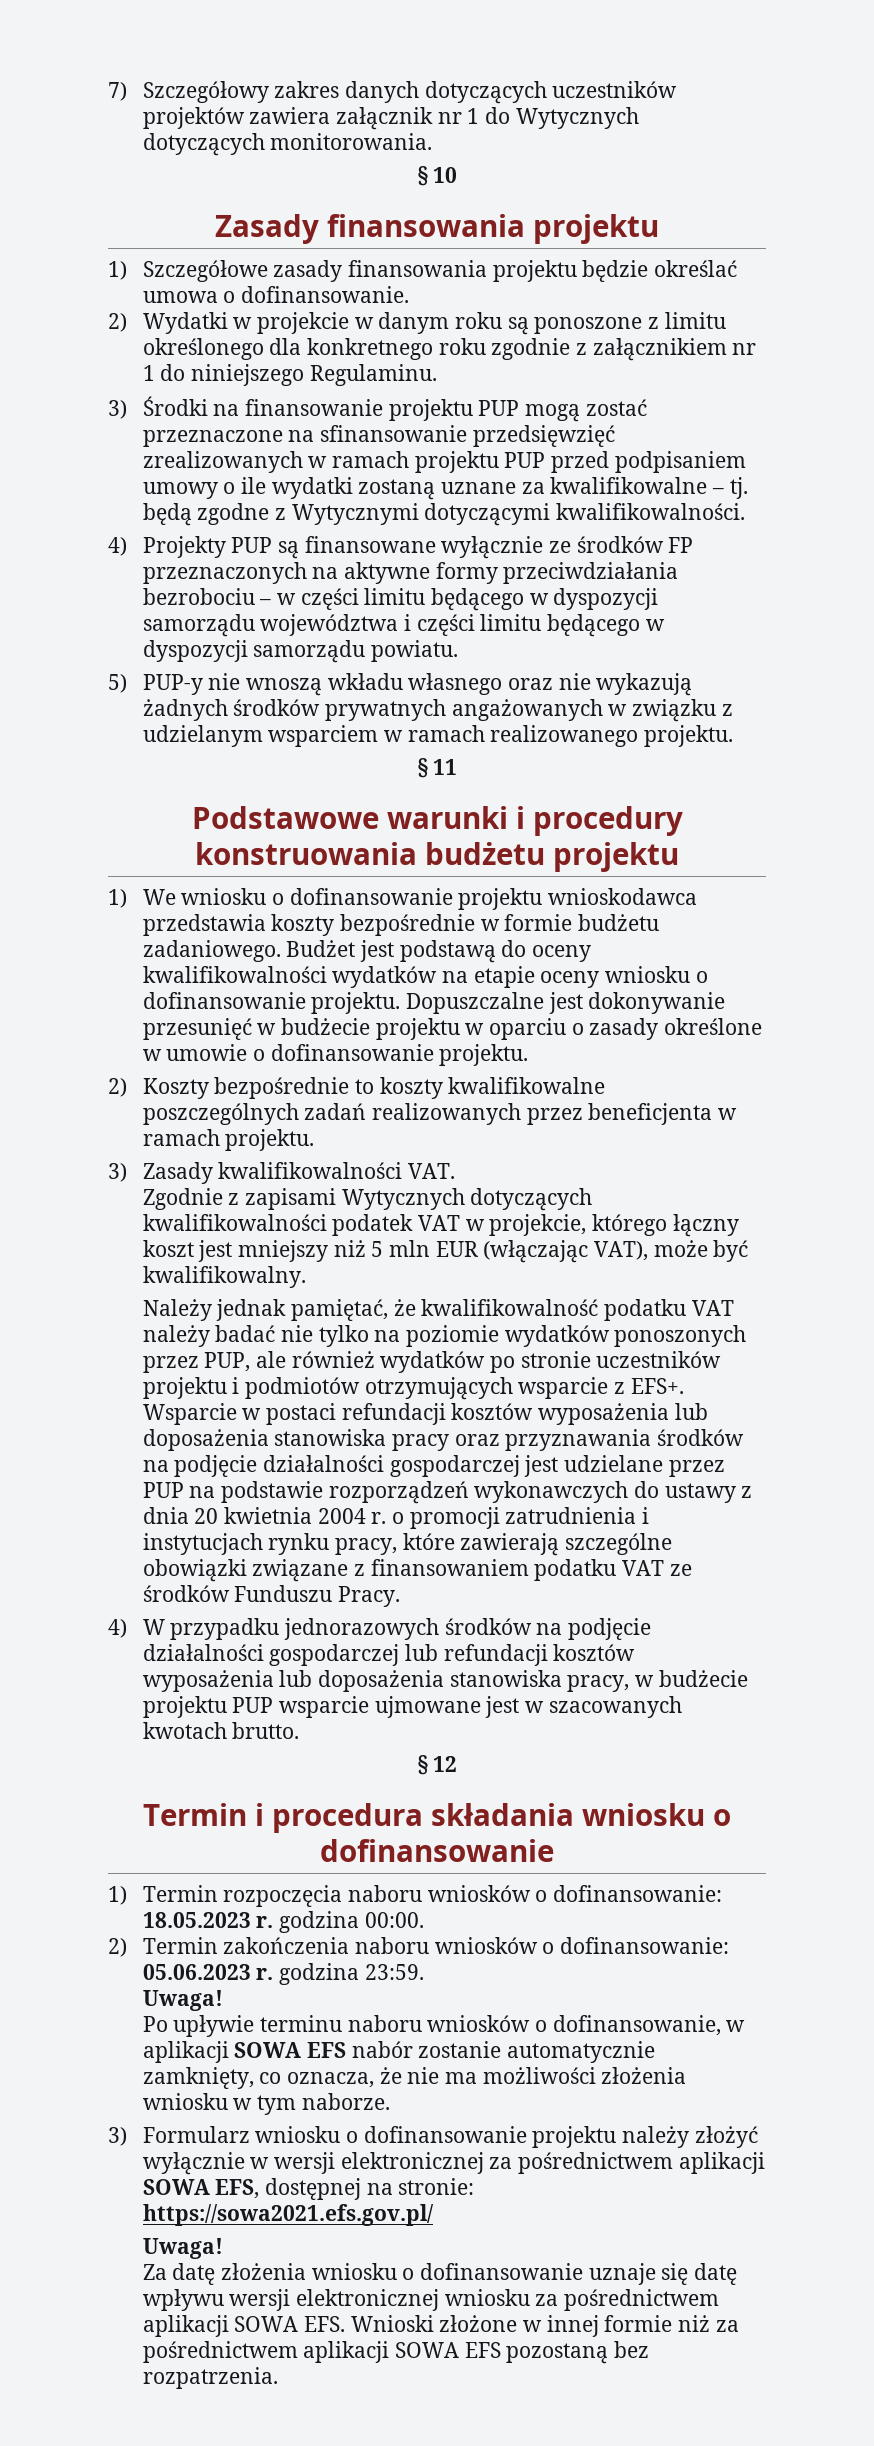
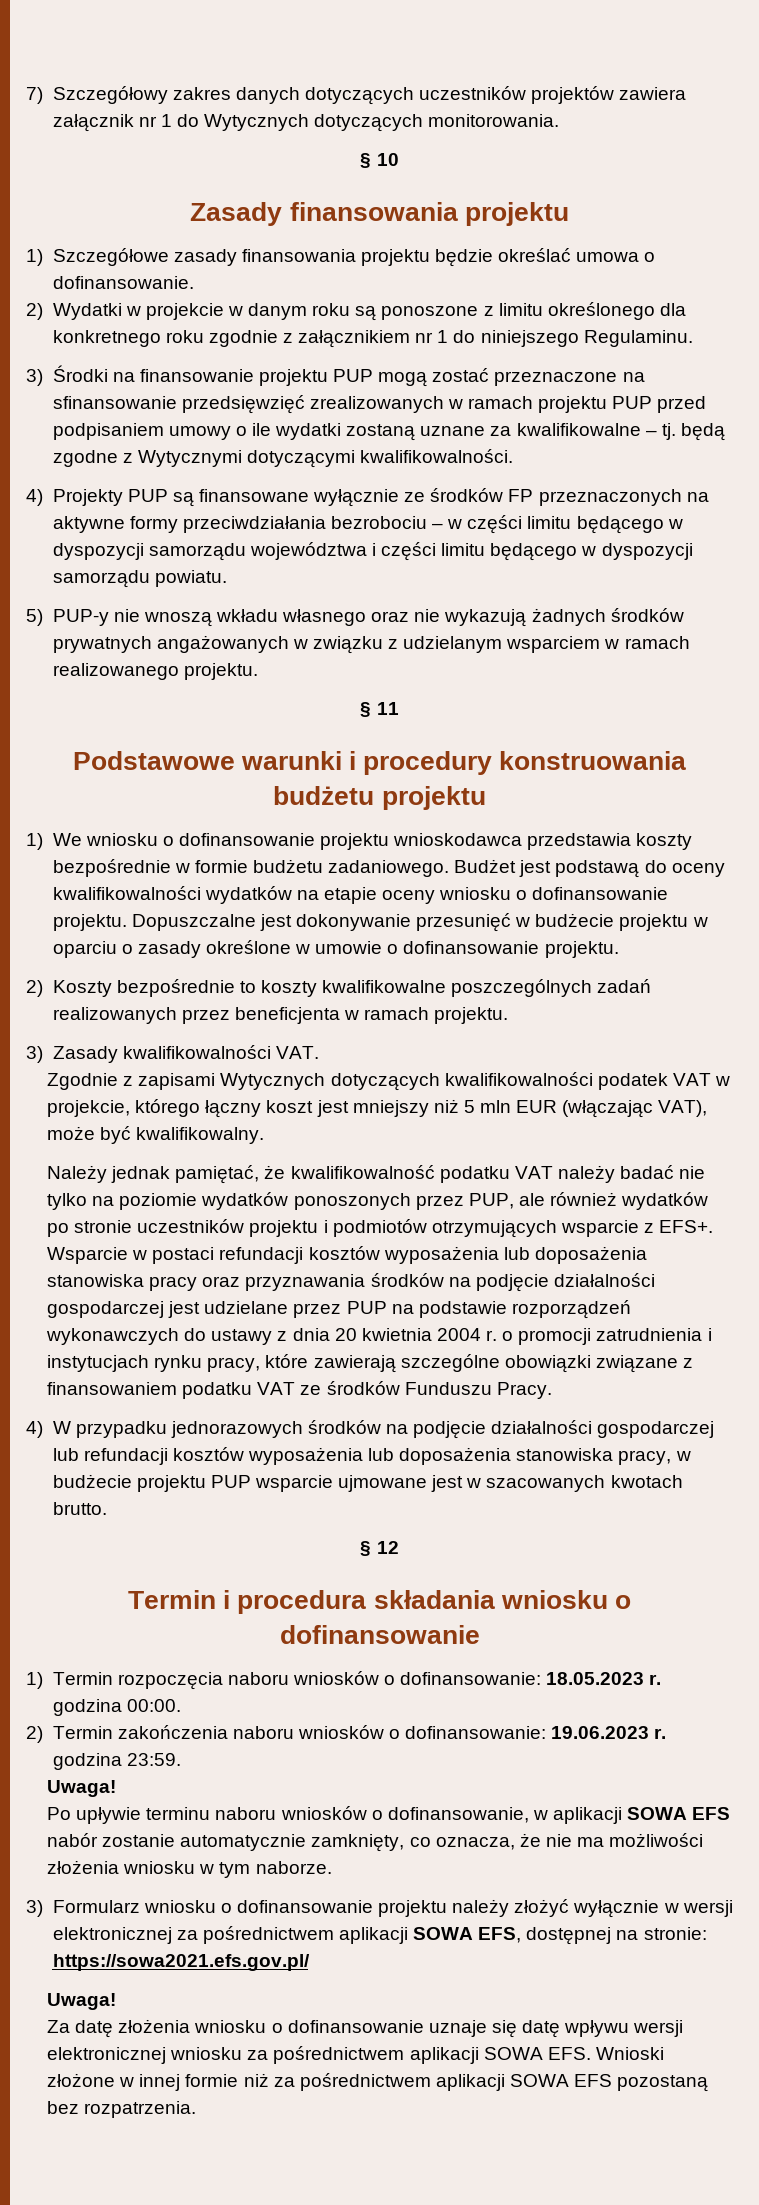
- 2) Termin zakończenia naboru wniosków o dofinansowanie: 05.06.2023 r. godzina 23:59.
+ 2) Termin zakończenia naboru wniosków o dofinansowanie: 19.06.2023 r. godzina 23:59.

